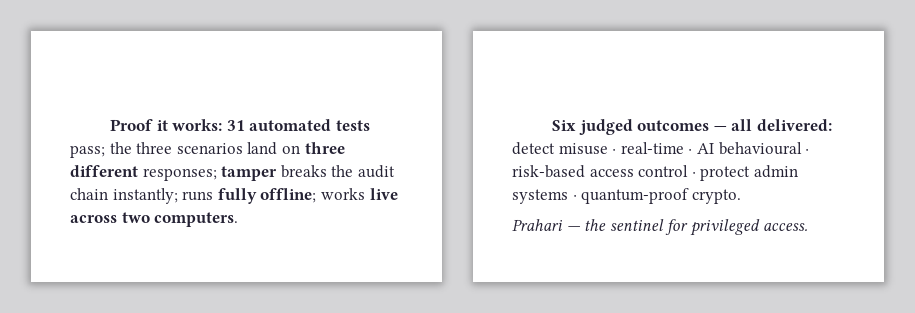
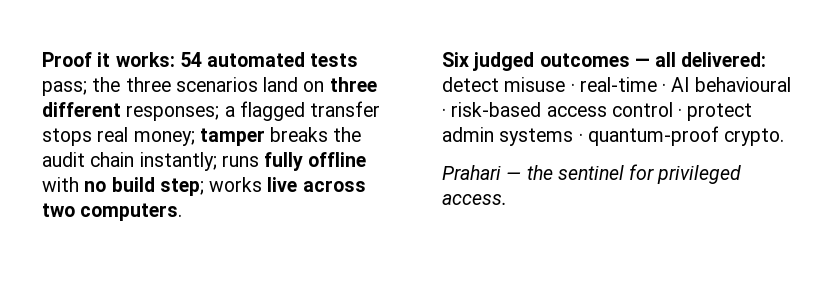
- Proof it works: 31 automated tests pass; the three scenarios land on three different responses; tamper breaks the audit chain instantly; runs fully offline; works live across two computers.
+ Proof it works: 54 automated tests pass; the three scenarios land on three different responses; a flagged transfer stops real money; tamper breaks the audit chain instantly; runs fully offline with no build step; works live across two computers.

